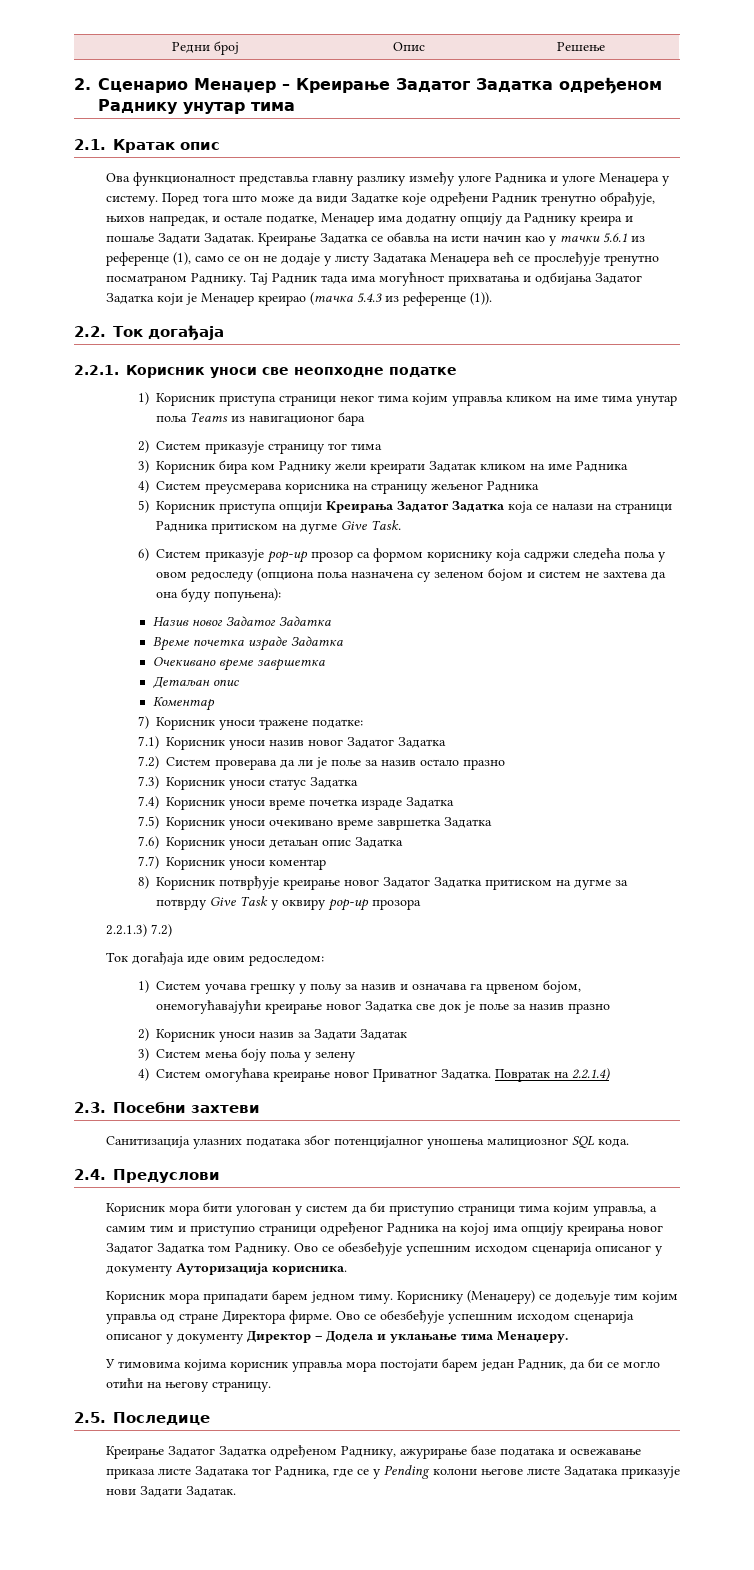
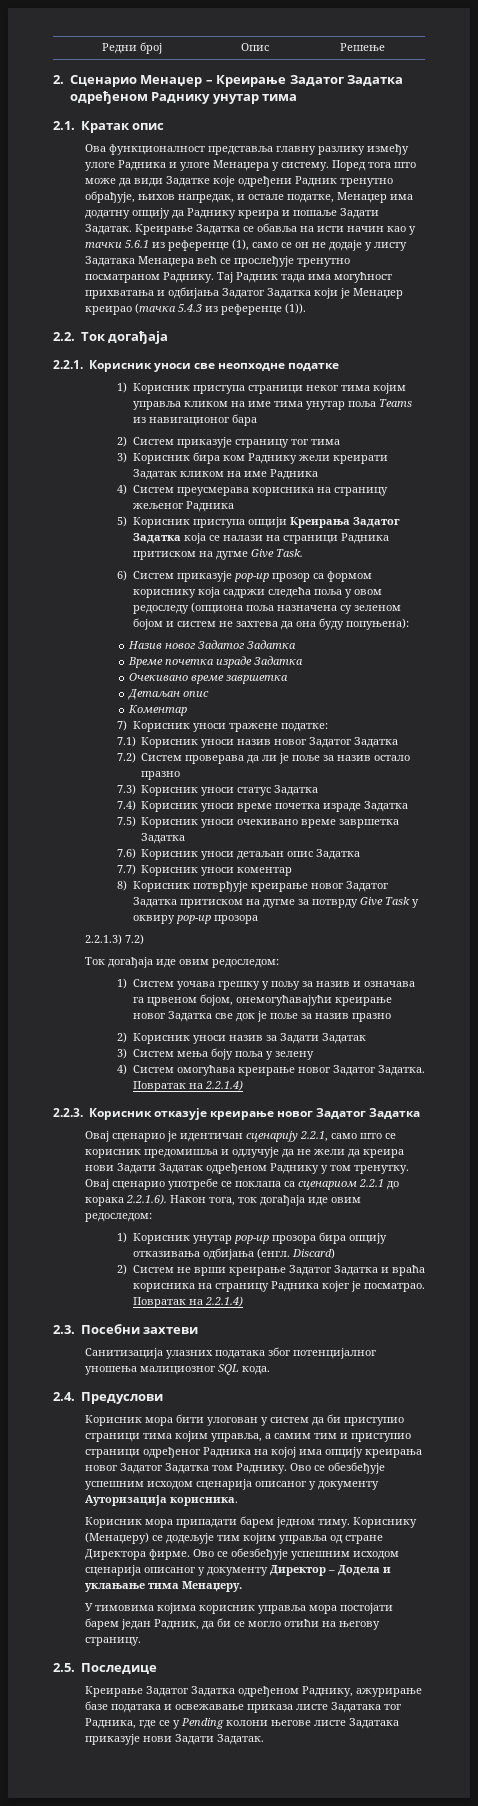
- 4) Систем омогућава креирање новог Приватног Задатка.
+ 4) Систем омогућава креирање новог Задатог Задатка.
+ 2.2.3. Корисник отказује креирање новог Задатог Задатка
+ Овај сценарио је идентичан сценарију 2.2.1, само што се корисник предомишља и одлучује да не жели да креира нови Задати Задатак одређеном Раднику у том тренутку. Овај сценарио употребе се поклапа са сценариом 2.2.1 до корака 2.2.1.6). Након тога, ток догађаја иде овим редоследом:
+ 1) Корисник унутар pop-up прозора бира опцију отказивања одбијања (енгл. Discard)
+ 2) Систем не врши креирање Задатог Задатка и враћа корисника на страницу Радника којег је посматрао. Повратак на 2.2.1.4)

